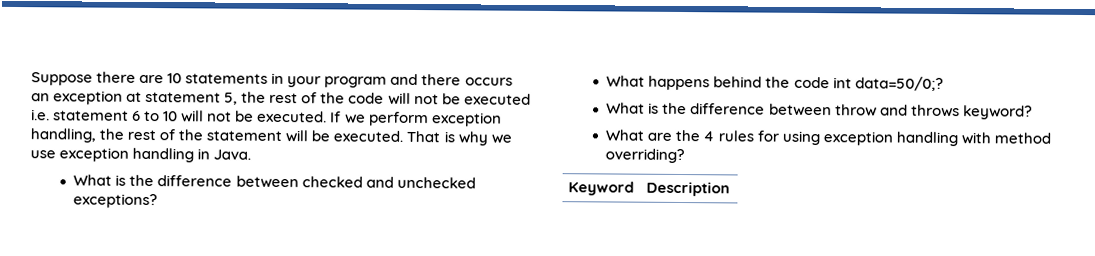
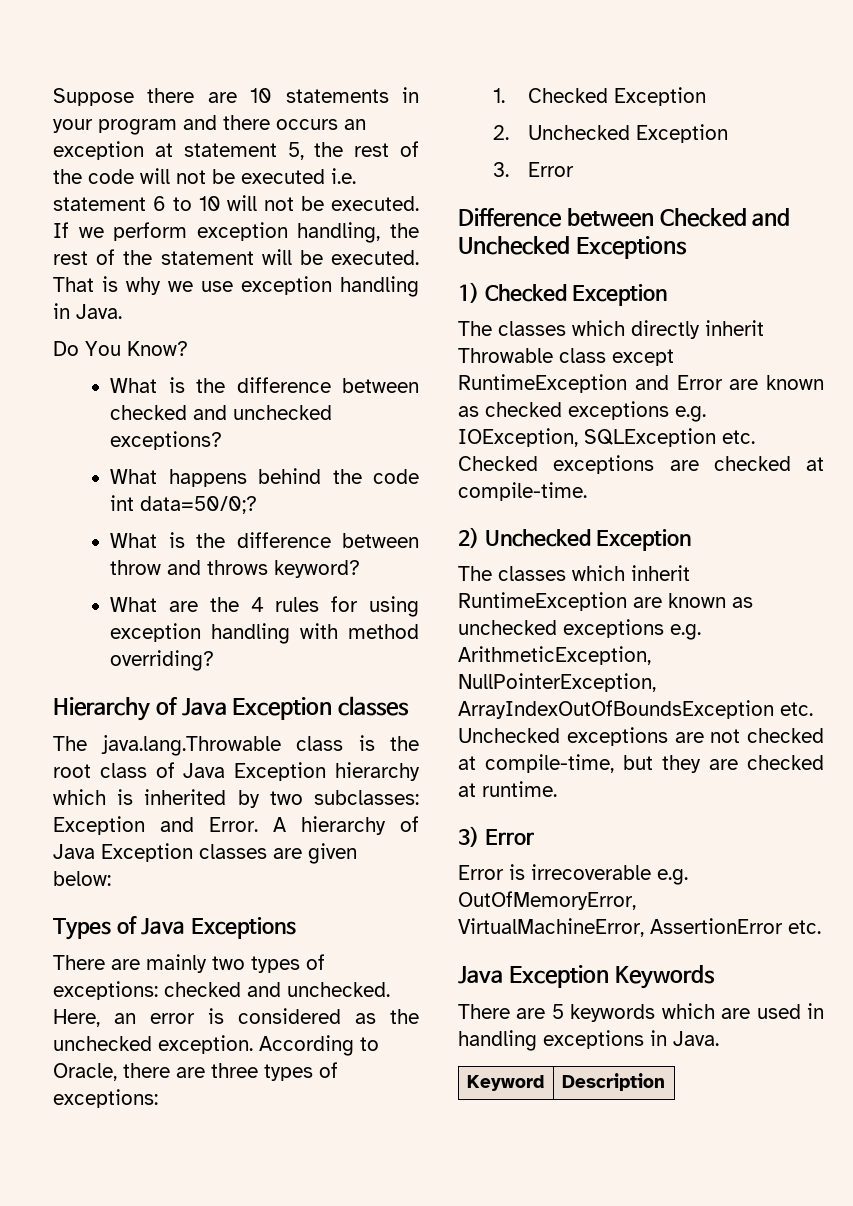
+ Do You Know?
+ Hierarchy of Java Exception classes
+ The java.lang.Throwable class is the root class of Java Exception hierarchy which is inherited by two subclasses: Exception and Error. A hierarchy of Java Exception classes are given below:
+ Types of Java Exceptions
+ There are mainly two types of exceptions: checked and unchecked. Here, an error is considered as the unchecked exception. According to Oracle, there are three types of exceptions:
+ 1. Checked Exception
+ 2. Unchecked Exception
+ 3. Error
+ Difference between Checked and Unchecked Exceptions
+ 1) Checked Exception
+ The classes which directly inherit Throwable class except RuntimeException and Error are known as checked exceptions e.g. IOException, SQLException etc. Checked exceptions are checked at compile-time.
+ 2) Unchecked Exception
+ The classes which inherit RuntimeException are known as unchecked exceptions e.g. ArithmeticException, NullPointerException, ArrayIndexOutOfBoundsException etc. Unchecked exceptions are not checked at compile-time, but they are checked at runtime.
+ 3) Error
+ Error is irrecoverable e.g. OutOfMemoryError, VirtualMachineError, AssertionError etc.
+ Java Exception Keywords
+ There are 5 keywords which are used in handling exceptions in Java.

